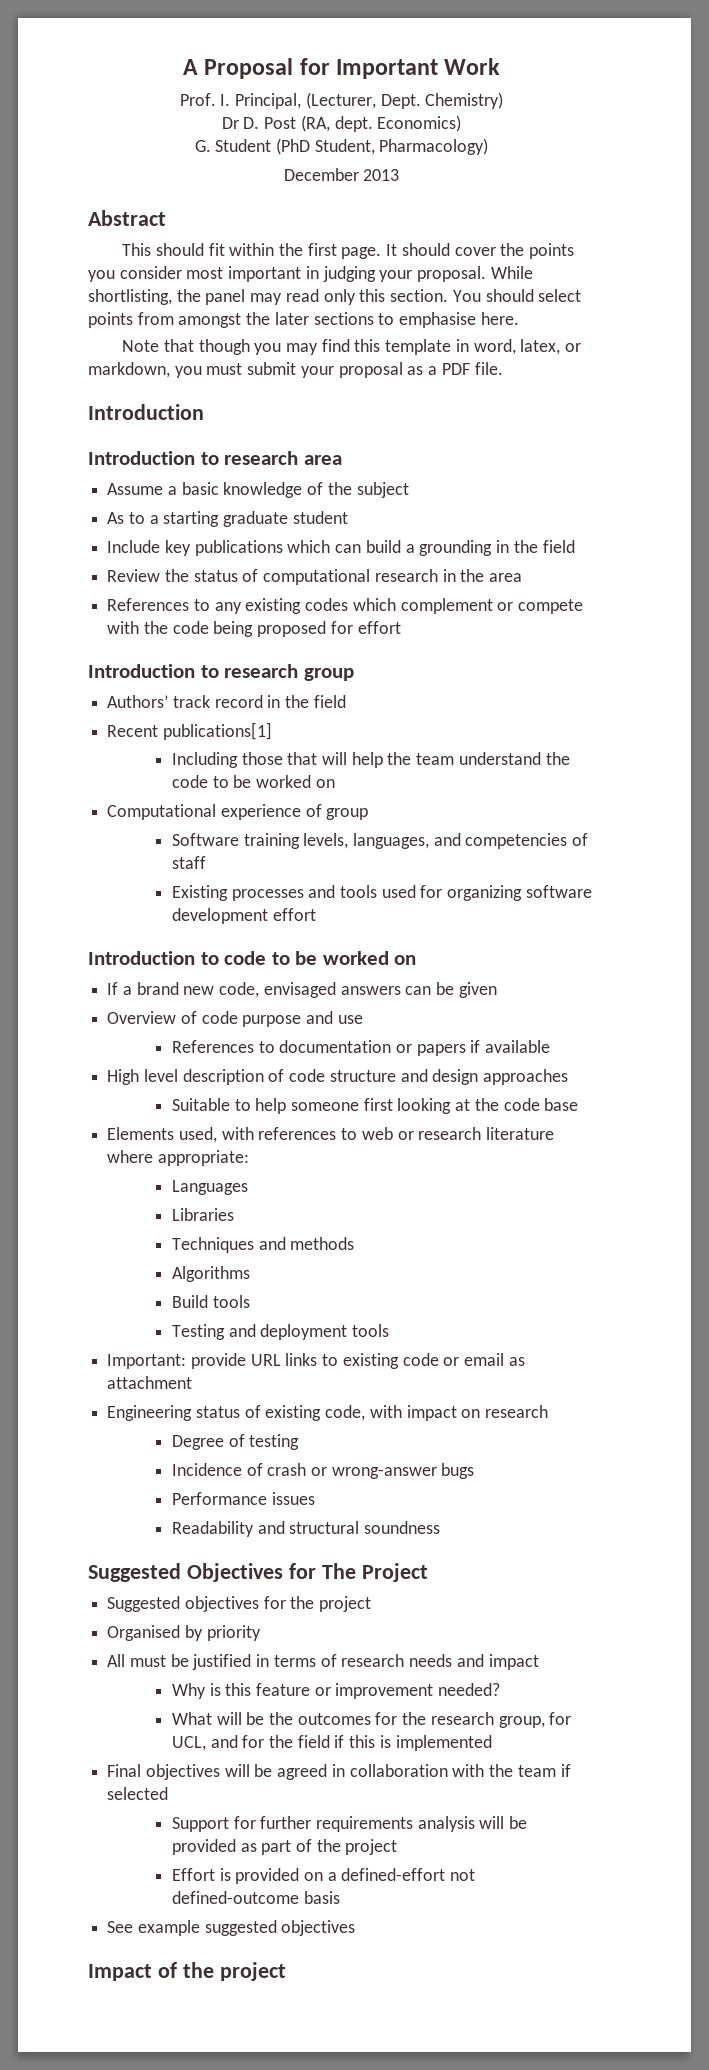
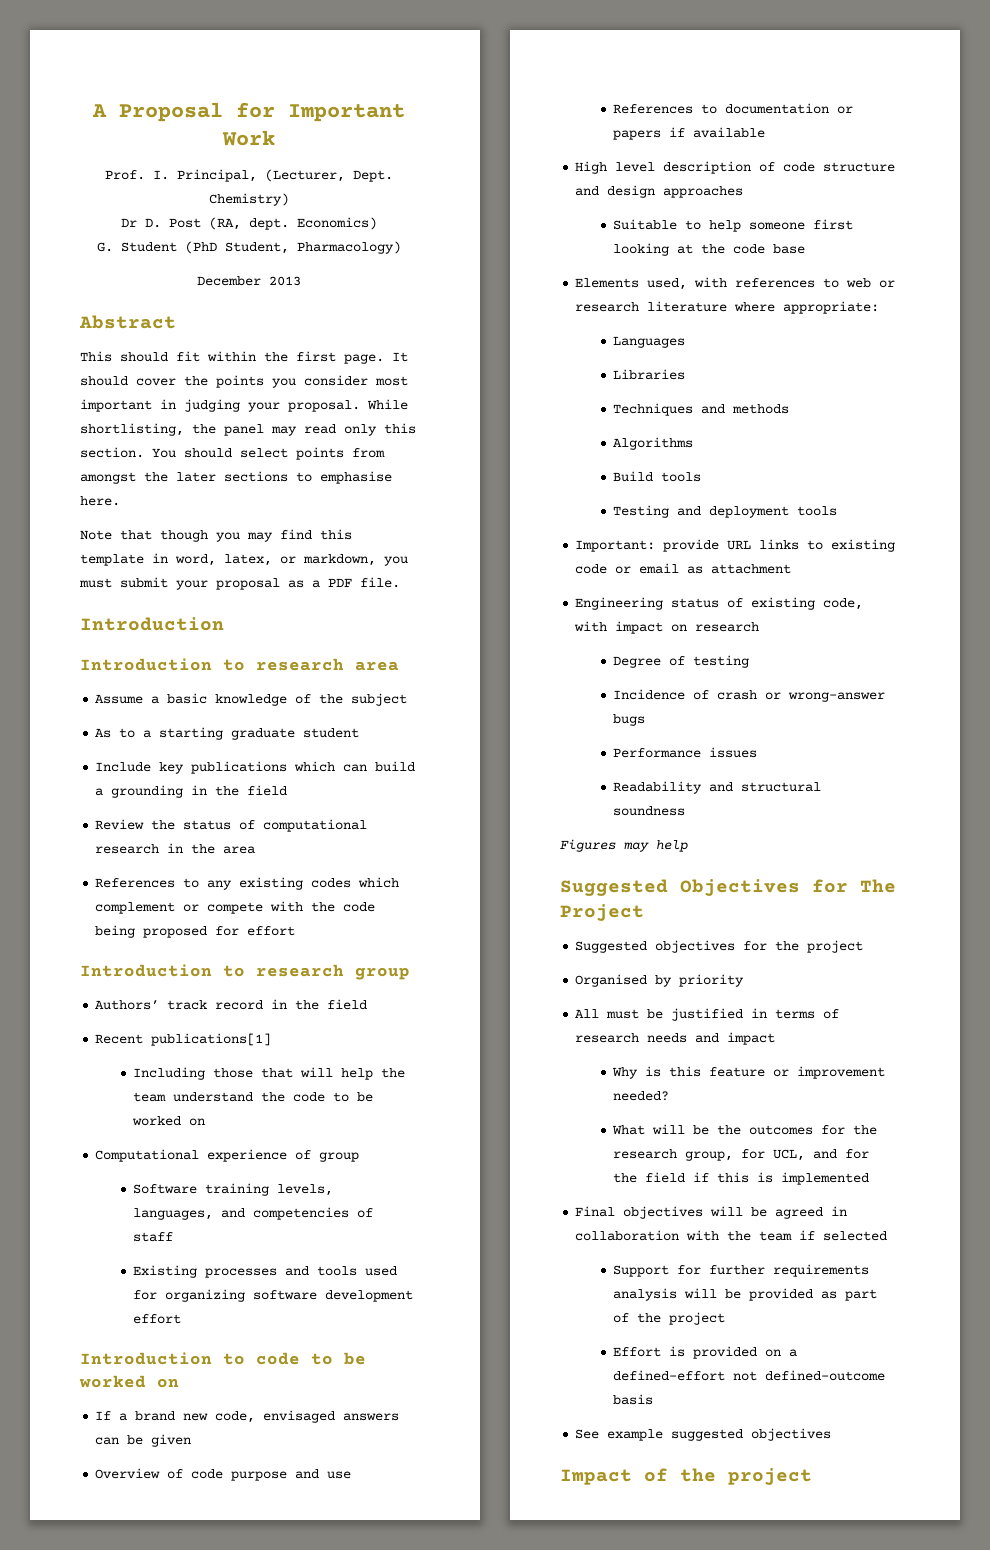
+ Figures may help

